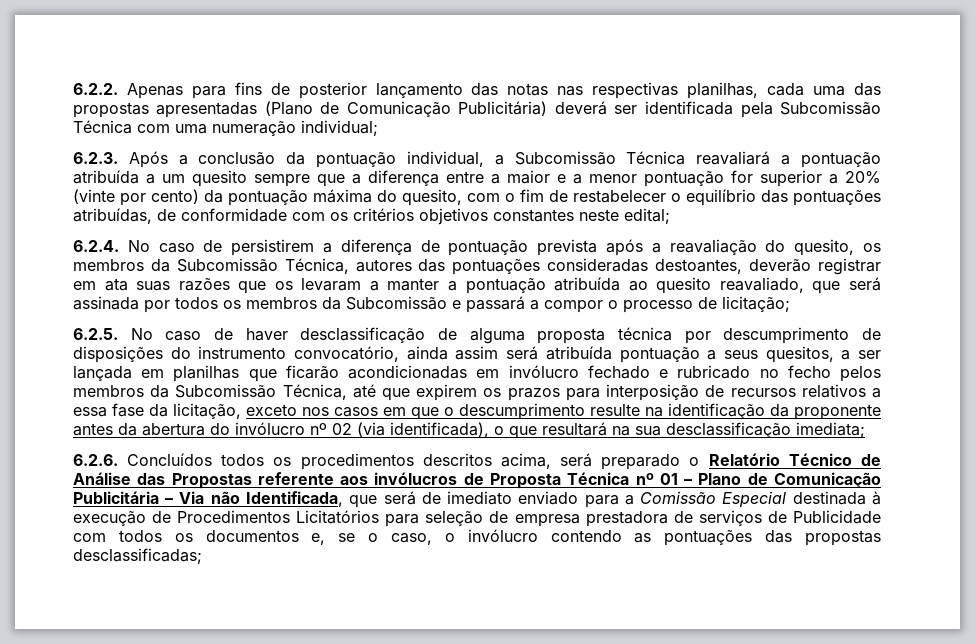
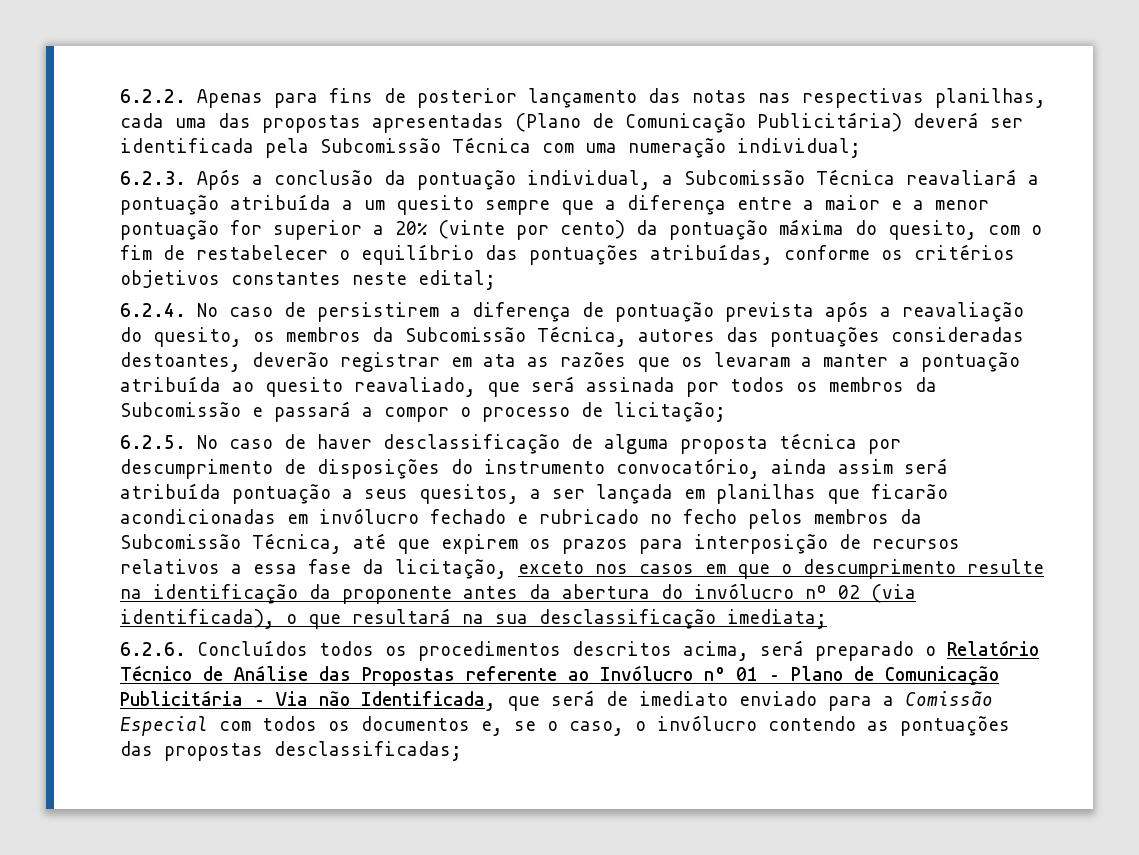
- 6.2.3. Após a conclusão da pontuação individual, a Subcomissão Técnica reavaliará a pontuação atribuída a um quesito sempre que a diferença entre a maior e a menor pontuação for superior a 20% (vinte por cento) da pontuação máxima do quesito, com o fim de restabelecer o equilíbrio das pontuações atribuídas, de conformidade com os critérios objetivos constantes neste edital;
+ 6.2.3. Após a conclusão da pontuação individual, a Subcomissão Técnica reavaliará a pontuação atribuída a um quesito sempre que a diferença entre a maior e a menor pontuação for superior a 20% (vinte por cento) da pontuação máxima do quesito, com o fim de restabelecer o equilíbrio das pontuações atribuídas, conforme os critérios objetivos constantes neste edital;
- 6.2.4. No caso de persistirem a diferença de pontuação prevista após a reavaliação do quesito, os membros da Subcomissão Técnica, autores das pontuações consideradas destoantes, deverão registrar em ata suas razões que os levaram a manter a pontuação atribuída ao quesito reavaliado, que será assinada por todos os membros da Subcomissão e passará a compor o processo de licitação;
+ 6.2.4. No caso de persistirem a diferença de pontuação prevista após a reavaliação do quesito, os membros da Subcomissão Técnica, autores das pontuações consideradas destoantes, deverão registrar em ata as razões que os levaram a manter a pontuação atribuída ao quesito reavaliado, que será assinada por todos os membros da Subcomissão e passará a compor o processo de licitação;
- 6.2.6. Concluídos todos os procedimentos descritos acima, será preparado o Relatório Técnico de Análise das Propostas referente aos invólucros de Proposta Técnica nº 01 – Plano de Comunicação Publicitária – Via não Identificada, que será de imediato enviado para a Comissão Especial destinada à execução de Procedimentos Licitatórios para seleção de empresa prestadora de serviços de Publicidade com todos os documentos e, se o caso, o invólucro contendo as pontuações das propostas desclassificadas;
+ 6.2.6. Concluídos todos os procedimentos descritos acima, será preparado o Relatório Técnico de Análise das Propostas referente ao Invólucro nº 01 – Plano de Comunicação Publicitária – Via não Identificada, que será de imediato enviado para a Comissão Especial com todos os documentos e, se o caso, o invólucro contendo as pontuações das propostas desclassificadas;

